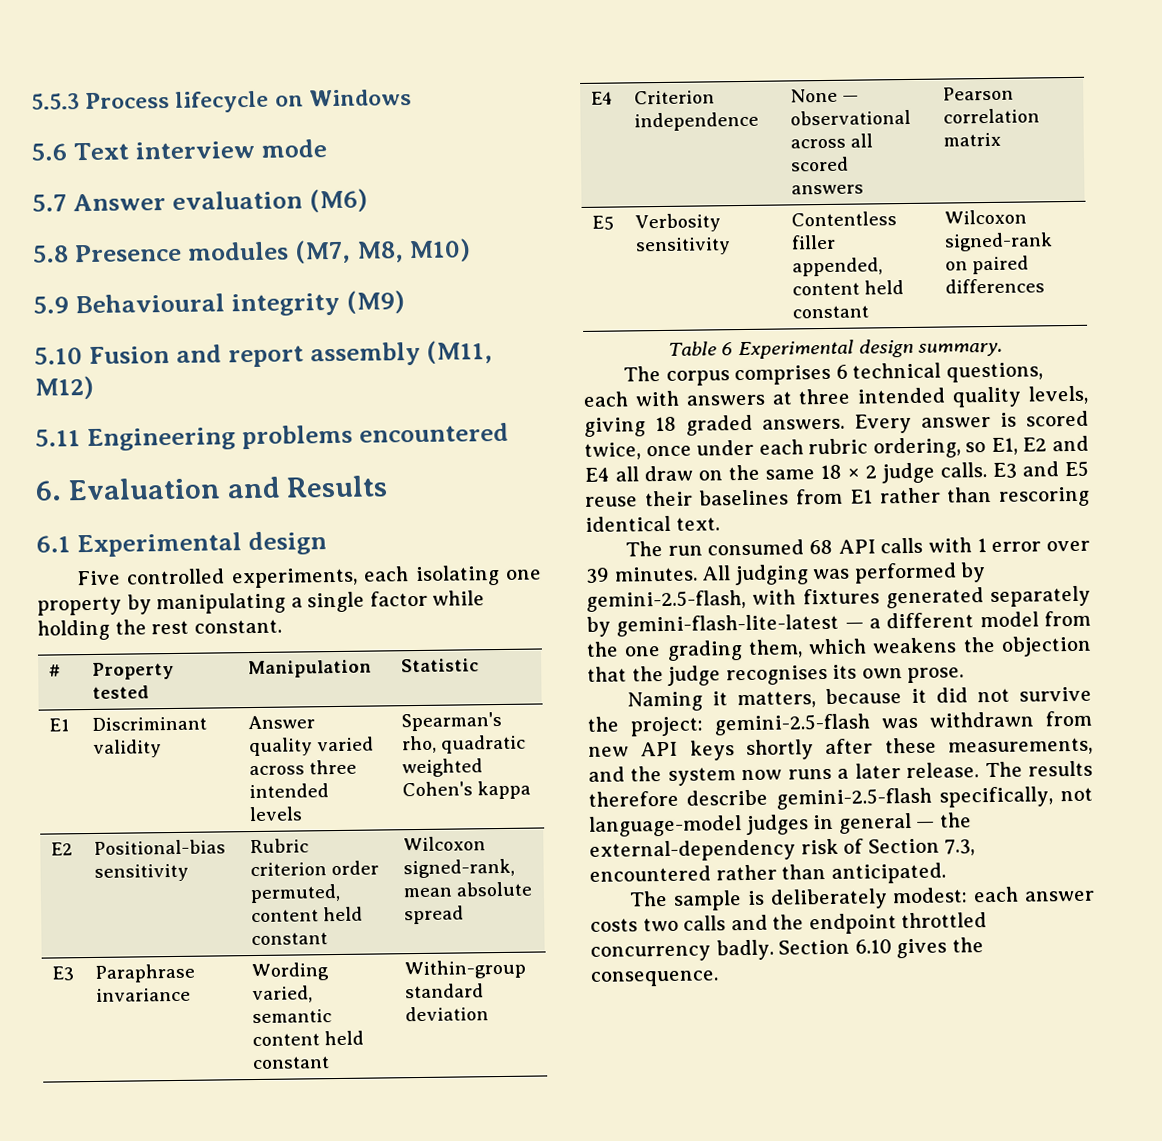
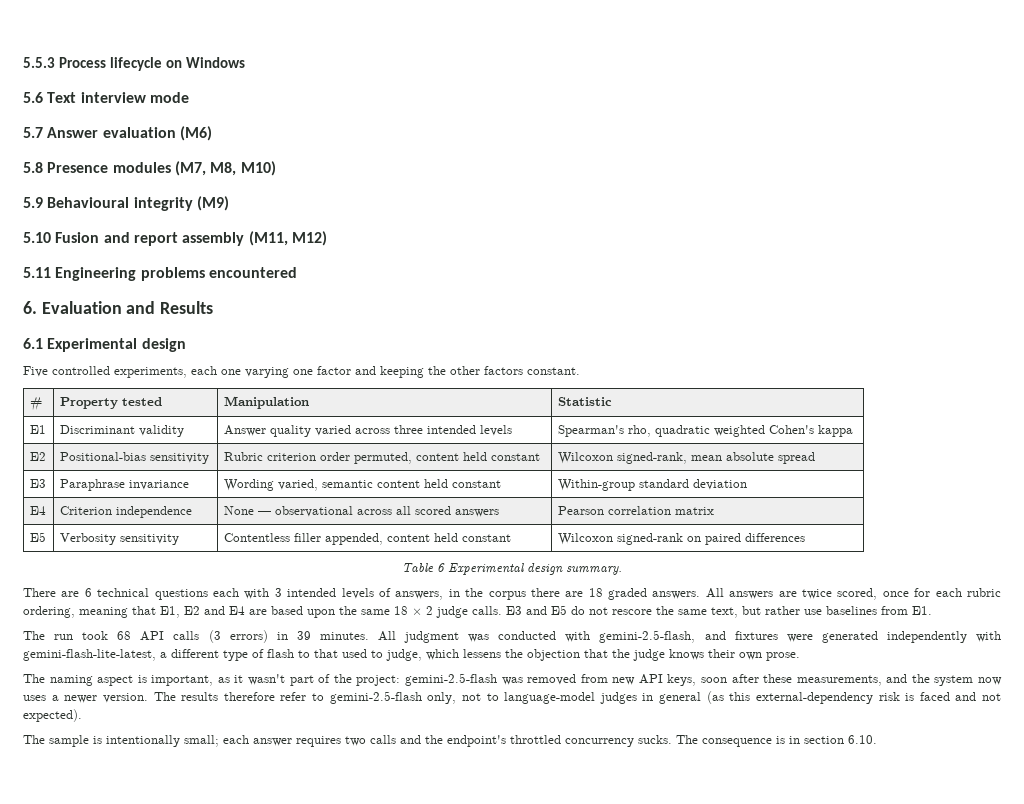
- Five controlled experiments, each isolating one property by manipulating a single factor while holding the rest constant.
+ Five controlled experiments, each one varying one factor and keeping the other factors constant.
- The corpus comprises 6 technical questions, each with answers at three intended quality levels, giving 18 graded answers. Every answer is scored twice, once under each rubric ordering, so E1, E2 and E4 all draw on the same 18 × 2 judge calls.
+ There are 6 technical questions each with 3 intended levels of answers, in the corpus there are 18 graded answers. All answers are twice scored, once for each rubric ordering, meaning that E1, E2 and E4 are based upon the same 18 × 2 judge calls.
- E3 and E5 reuse their baselines from E1 rather than rescoring identical text.
+ E3 and E5 do not rescore the same text, but rather use baselines from E1.
- The run consumed 68 API calls with 1 error over 39 minutes. All judging was performed by gemini-2.5-flash, with fixtures generated separately by gemini-flash-lite-latest — a different model from the one grading them, which weakens the objection that the judge recognises its own prose.
+ The run took 68 API calls (3 errors) in 39 minutes. All judgment was conducted with gemini-2.5-flash, and fixtures were generated independently with gemini-flash-lite-latest, a different type of flash to that used to judge, which lessens the objection that the judge knows their own prose.
- Naming it matters, because it did not survive the project: gemini-2.5-flash was withdrawn from new API keys shortly after these measurements, and the system now runs a later release. The results therefore describe gemini-2.5-flash specifically, not language-model judges in general — the external-dependency risk of Section 7.3, encountered rather than anticipated.
+ The naming aspect is important, as it wasn't part of the project: gemini-2.5-flash was removed from new API keys, soon after these measurements, and the system now uses a newer version. The results therefore refer to gemini-2.5-flash only, not to language-model judges in general (as this external-dependency risk is faced and not expected).
- The sample is deliberately modest: each answer costs two calls and the endpoint throttled concurrency badly. Section 6.10 gives the consequence.
+ The sample is intentionally small; each answer requires two calls and the endpoint's throttled concurrency sucks. The consequence is in section 6.10.

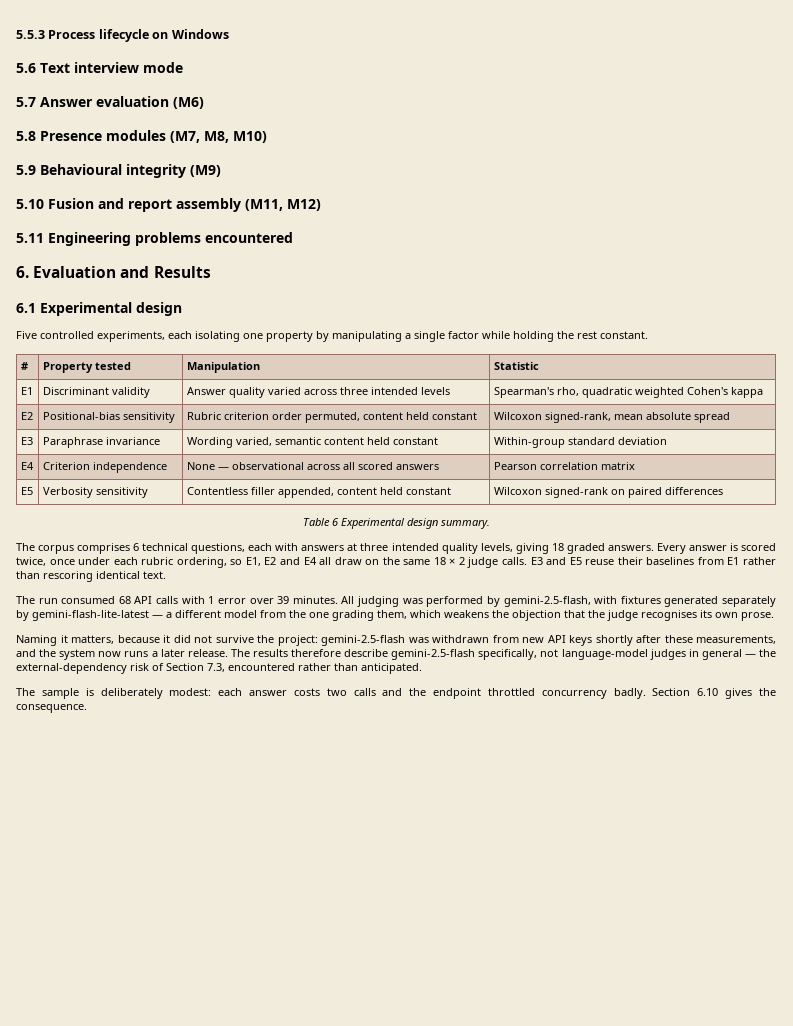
- Five controlled experiments, each one varying one factor and keeping the other factors constant.
+ Five controlled experiments, each isolating one property by manipulating a single factor while holding the rest constant.
- There are 6 technical questions each with 3 intended levels of answers, in the corpus there are 18 graded answers. All answers are twice scored, once for each rubric ordering, meaning that E1, E2 and E4 are based upon the same 18 × 2 judge calls.
+ The corpus comprises 6 technical questions, each with answers at three intended quality levels, giving 18 graded answers. Every answer is scored twice, once under each rubric ordering, so E1, E2 and E4 all draw on the same 18 × 2 judge calls.
- E3 and E5 do not rescore the same text, but rather use baselines from E1.
+ E3 and E5 reuse their baselines from E1 rather than rescoring identical text.
- The run took 68 API calls (3 errors) in 39 minutes. All judgment was conducted with gemini-2.5-flash, and fixtures were generated independently with gemini-flash-lite-latest, a different type of flash to that used to judge, which lessens the objection that the judge knows their own prose.
+ The run consumed 68 API calls with 1 error over 39 minutes. All judging was performed by gemini-2.5-flash, with fixtures generated separately by gemini-flash-lite-latest — a different model from the one grading them, which weakens the objection that the judge recognises its own prose.
- The naming aspect is important, as it wasn't part of the project: gemini-2.5-flash was removed from new API keys, soon after these measurements, and the system now uses a newer version. The results therefore refer to gemini-2.5-flash only, not to language-model judges in general (as this external-dependency risk is faced and not expected).
+ Naming it matters, because it did not survive the project: gemini-2.5-flash was withdrawn from new API keys shortly after these measurements, and the system now runs a later release. The results therefore describe gemini-2.5-flash specifically, not language-model judges in general — the external-dependency risk of Section 7.3, encountered rather than anticipated.
- The sample is intentionally small; each answer requires two calls and the endpoint's throttled concurrency sucks. The consequence is in section 6.10.
+ The sample is deliberately modest: each answer costs two calls and the endpoint throttled concurrency badly. Section 6.10 gives the consequence.

